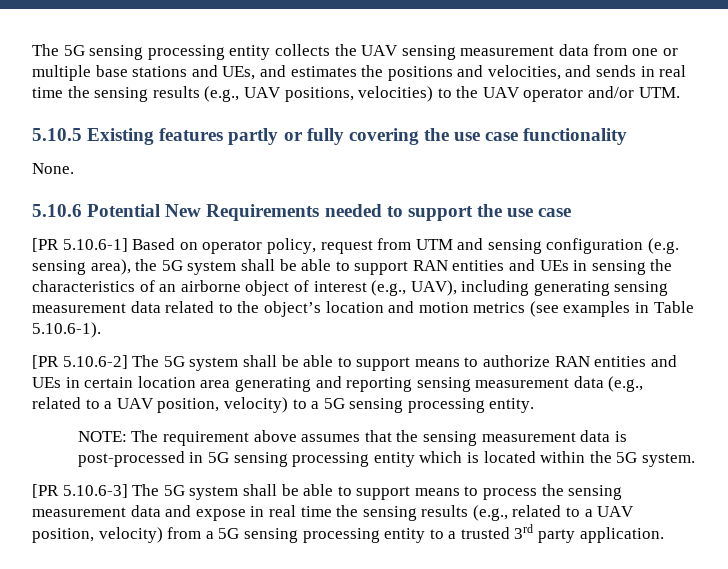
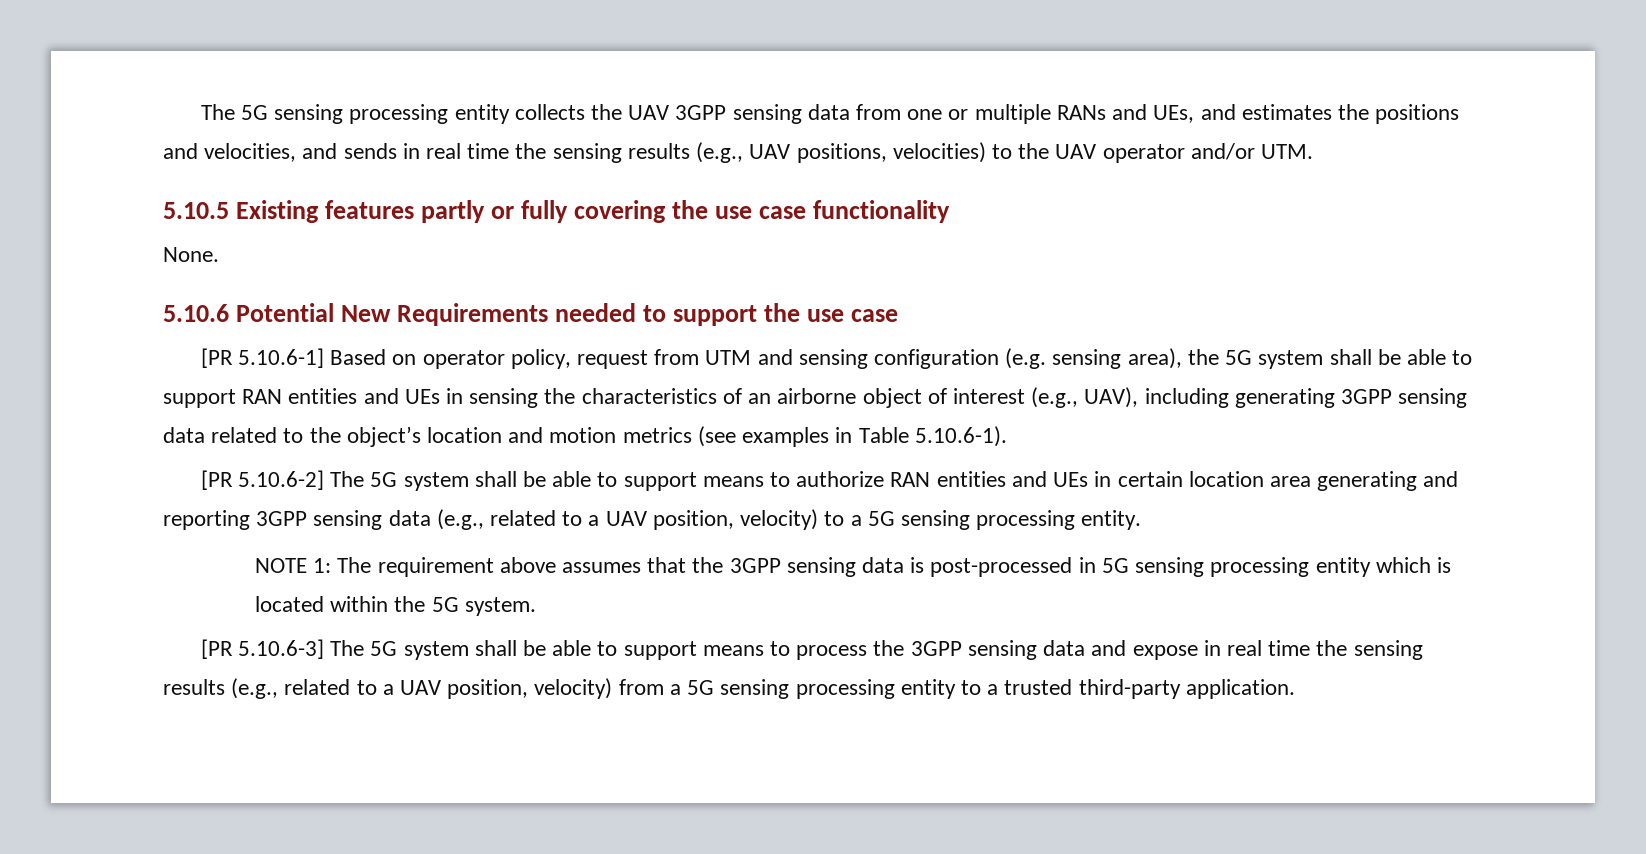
- The 5G sensing processing entity collects the UAV sensing measurement data from one or multiple base stations and UEs, and estimates the positions and velocities, and sends in real time the sensing results (e.g., UAV positions, velocities) to the UAV operator and/or UTM.
+ The 5G sensing processing entity collects the UAV 3GPP sensing data from one or multiple RANs and UEs, and estimates the positions and velocities, and sends in real time the sensing results (e.g., UAV positions, velocities) to the UAV operator and/or UTM.
- [PR 5.10.6-1] Based on operator policy, request from UTM and sensing configuration (e.g. sensing area), the 5G system shall be able to support RAN entities and UEs in sensing the characteristics of an airborne object of interest (e.g., UAV), including generating sensing measurement data related to the object’s location and motion metrics (see examples in Table 5.10.6-1).
+ [PR 5.10.6-1] Based on operator policy, request from UTM and sensing configuration (e.g. sensing area), the 5G system shall be able to support RAN entities and UEs in sensing the characteristics of an airborne object of interest (e.g., UAV), including generating 3GPP sensing data related to the object’s location and motion metrics (see examples in Table 5.10.6-1).
- [PR 5.10.6-2] The 5G system shall be able to support means to authorize RAN entities and UEs in certain location area generating and reporting sensing measurement data (e.g., related to a UAV position, velocity) to a 5G sensing processing entity.
+ [PR 5.10.6-2] The 5G system shall be able to support means to authorize RAN entities and UEs in certain location area generating and reporting 3GPP sensing data (e.g., related to a UAV position, velocity) to a 5G sensing processing entity.
- NOTE: The requirement above assumes that the sensing measurement data is post-processed in 5G sensing processing entity which is located within the 5G system.
+ NOTE 1: The requirement above assumes that the 3GPP sensing data is post-processed in 5G sensing processing entity which is located within the 5G system.
- [PR 5.10.6-3] The 5G system shall be able to support means to process the sensing measurement data and expose in real time the sensing results (e.g., related to a UAV position, velocity) from a 5G sensing processing entity to a trusted 3rd party application.
+ [PR 5.10.6-3] The 5G system shall be able to support means to process the 3GPP sensing data and expose in real time the sensing results (e.g., related to a UAV position, velocity) from a 5G sensing processing entity to a trusted third-party application.

